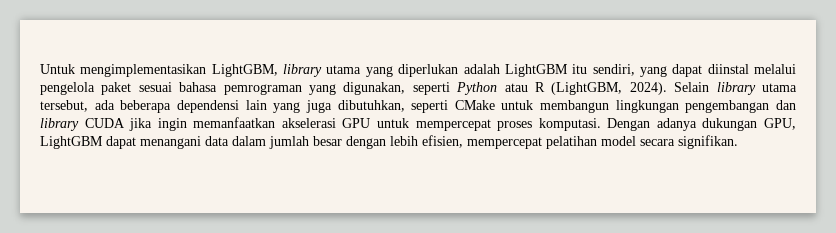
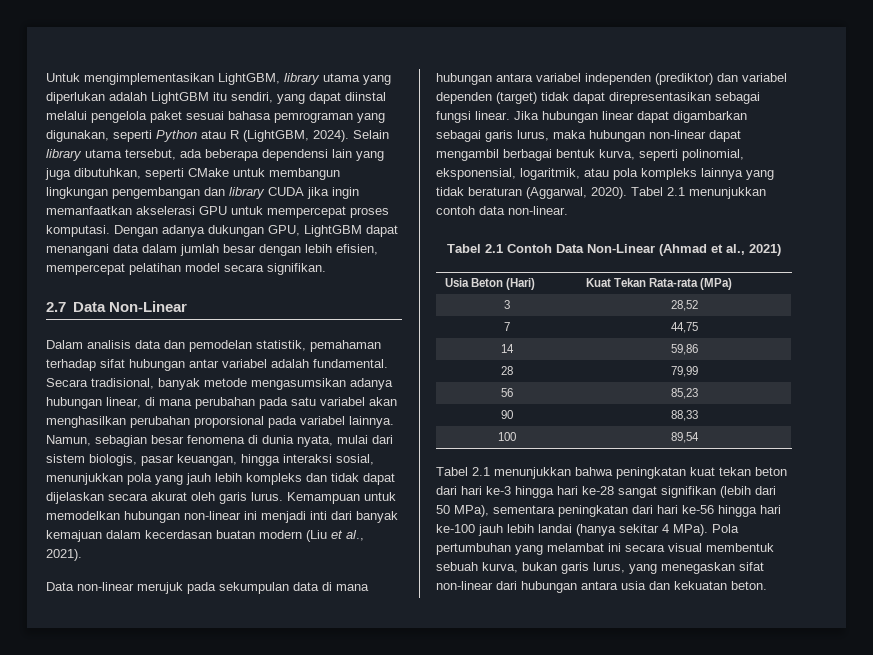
+ 2.7 Data Non-Linear
+ Dalam analisis data dan pemodelan statistik, pemahaman terhadap sifat hubungan antar variabel adalah fundamental. Secara tradisional, banyak metode mengasumsikan adanya hubungan linear, di mana perubahan pada satu variabel akan menghasilkan perubahan proporsional pada variabel lainnya. Namun, sebagian besar fenomena di dunia nyata, mulai dari sistem biologis, pasar keuangan, hingga interaksi sosial, menunjukkan pola yang jauh lebih kompleks dan tidak dapat dijelaskan secara akurat oleh garis lurus. Kemampuan untuk memodelkan hubungan non-linear ini menjadi inti dari banyak kemajuan dalam kecerdasan buatan modern (Liu et al., 2021).
+ Data non-linear merujuk pada sekumpulan data di mana hubungan antara variabel independen (prediktor) dan variabel dependen (target) tidak dapat direpresentasikan sebagai fungsi linear. Jika hubungan linear dapat digambarkan sebagai garis lurus, maka hubungan non-linear dapat mengambil berbagai bentuk kurva, seperti polinomial, eksponensial, logaritmik, atau pola kompleks lainnya yang tidak beraturan (Aggarwal, 2020). Tabel 2.1 menunjukkan contoh data non-linear.
+ Tabel 2.1 Contoh Data Non-Linear (Ahmad et al., 2021)
+ Usia Beton (Hari) | Kuat Tekan Rata-rata (MPa)
+ 3 | 28,52
+ 7 | 44,75
+ 14 | 59,86
+ 28 | 79,99
+ 56 | 85,23
+ 90 | 88,33
+ 100 | 89,54
+ Tabel 2.1 menunjukkan bahwa peningkatan kuat tekan beton dari hari ke-3 hingga hari ke-28 sangat signifikan (lebih dari 50 MPa), sementara peningkatan dari hari ke-56 hingga hari ke-100 jauh lebih landai (hanya sekitar 4 MPa). Pola pertumbuhan yang melambat ini secara visual membentuk sebuah kurva, bukan garis lurus, yang menegaskan sifat non-linear dari hubungan antara usia dan kekuatan beton.

